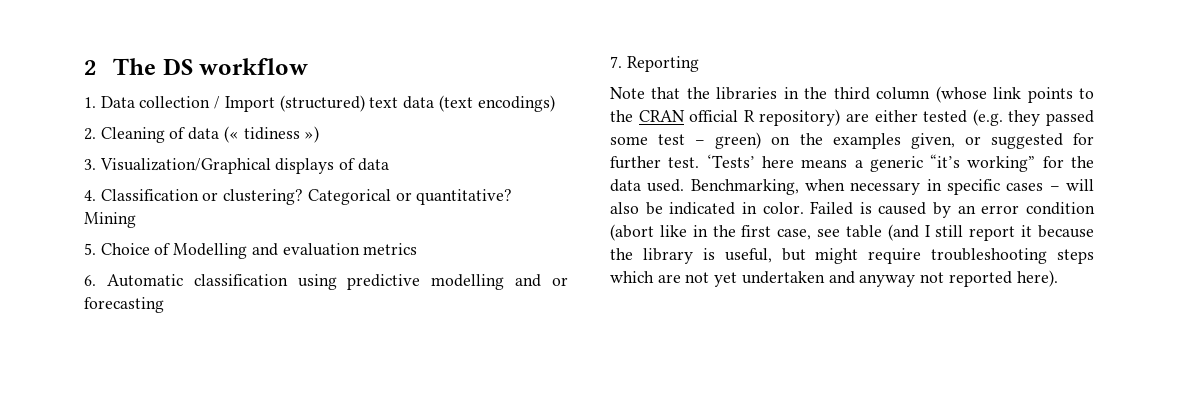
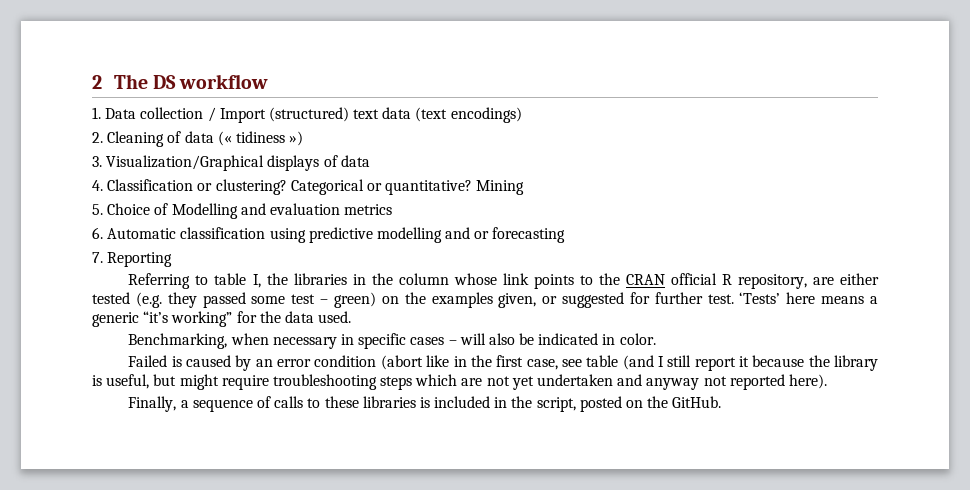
- Note that the libraries in the third column (whose link points to the CRAN official R repository) are either tested (e.g. they passed some test – green) on the examples given, or suggested for further test.
+ Referring to table I, the libraries in the column whose link points to the CRAN official R repository, are either tested (e.g. they passed some test – green) on the examples given, or suggested for further test.
- ‘Tests’ here means a generic “it’s working” for the data used. Benchmarking, when necessary in specific cases – will also be indicated in color. Failed is caused by an error condition (abort like in the first case, see table (and I still report it because the library is useful, but might require troubleshooting steps which are not yet undertaken and anyway not reported here).
+ ‘Tests’ here means a generic “it’s working” for the data used.
+ Benchmarking, when necessary in specific cases – will also be indicated in color.
+ Failed is caused by an error condition (abort like in the first case, see table (and I still report it because the library is useful, but might require troubleshooting steps which are not yet undertaken and anyway not reported here).
+ Finally, a sequence of calls to these libraries is included in the script, posted on the GitHub.

